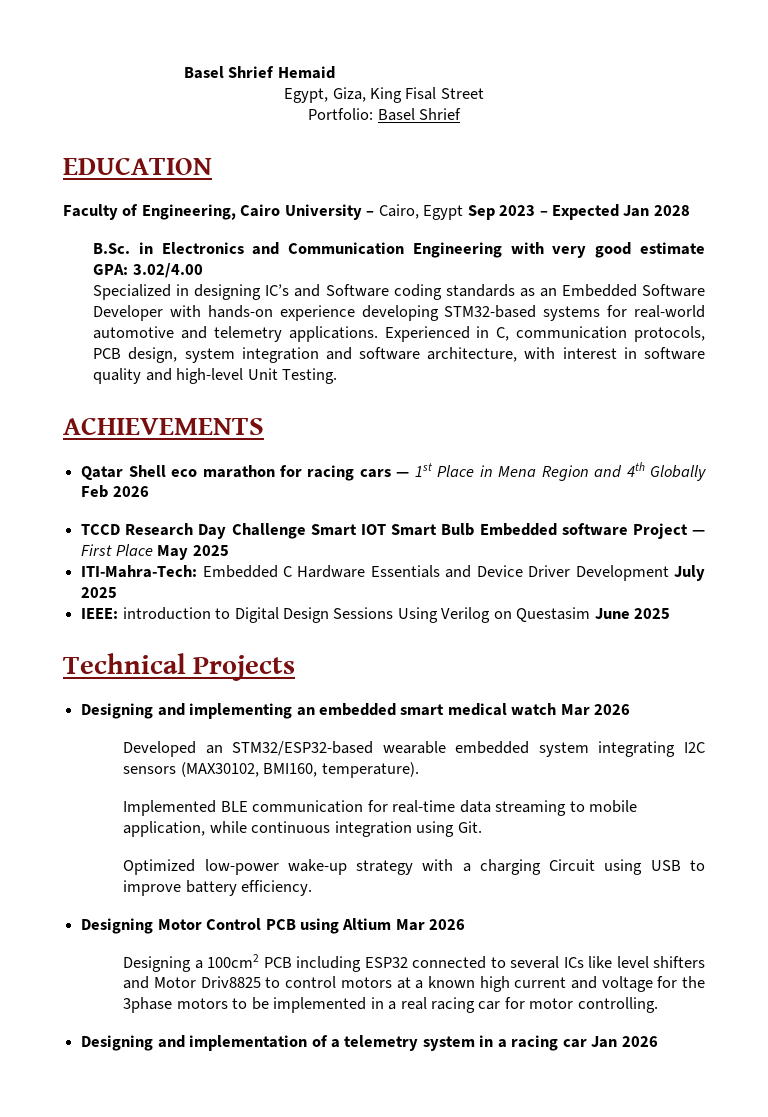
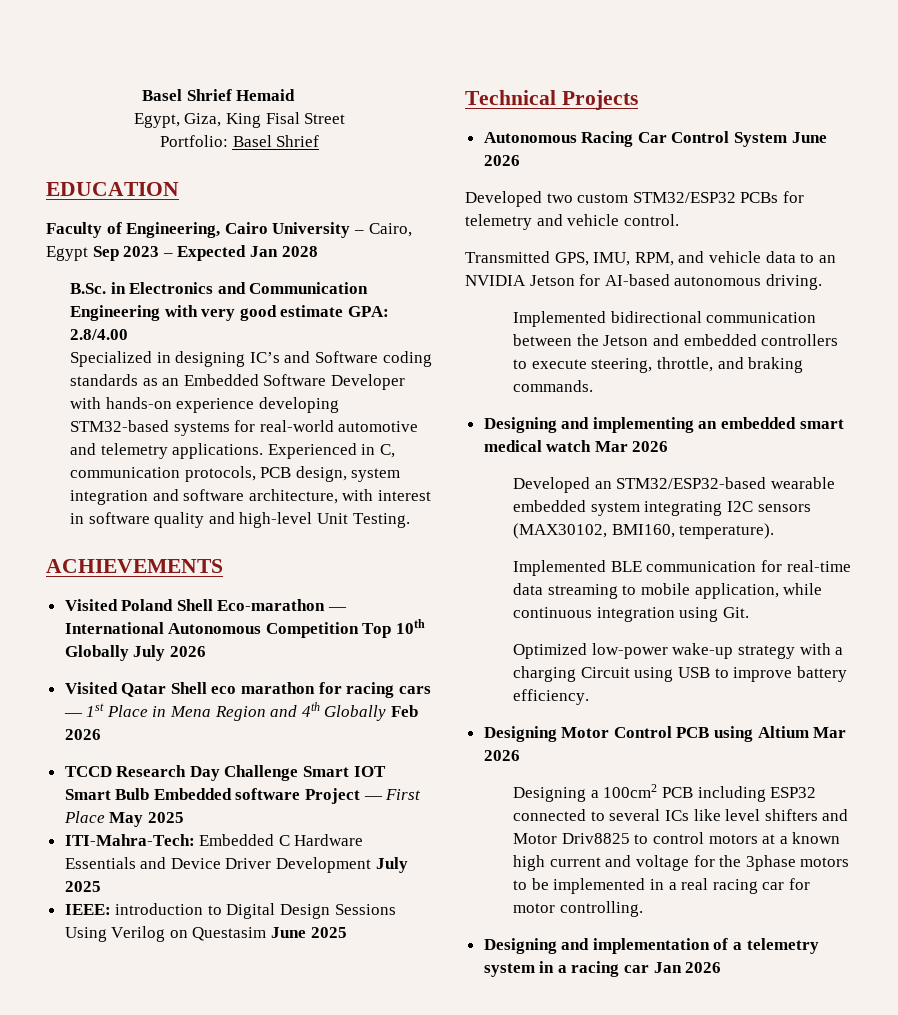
- B.Sc. in Electronics and Communication Engineering with very good estimate GPA: 3.02/4.00
+ B.Sc. in Electronics and Communication Engineering with very good estimate GPA: 2.8/4.00
- Qatar Shell eco marathon for racing cars — 1st Place in Mena Region and 4th Globally Feb 2026
+ Visited Poland Shell Eco-marathon — International Autonomous Competition Top 10th Globally July 2026
+ Visited Qatar Shell eco marathon for racing cars — 1st Place in Mena Region and 4th Globally Feb 2026
+ Autonomous Racing Car Control System June 2026
+ Developed two custom STM32/ESP32 PCBs for telemetry and vehicle control.
+ Transmitted GPS, IMU, RPM, and vehicle data to an NVIDIA Jetson for AI-based autonomous driving.
+ Implemented bidirectional communication between the Jetson and embedded controllers to execute steering, throttle, and braking commands.

